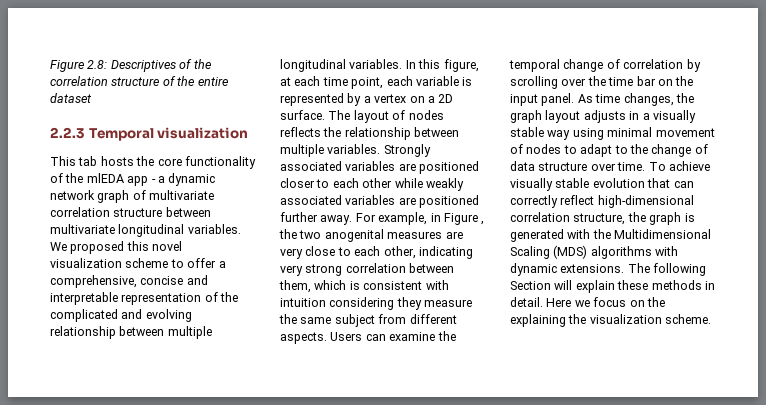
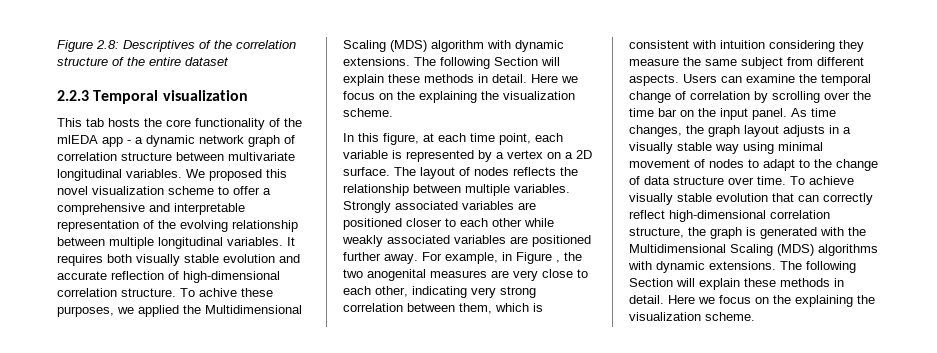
- This tab hosts the core functionality of the mlEDA app - a dynamic network graph of multivariate correlation structure between multivariate longitudinal variables.
+ This tab hosts the core functionality of the mlEDA app - a dynamic network graph of correlation structure between multivariate longitudinal variables.
- We proposed this novel visualization scheme to offer a comprehensive, concise and interpretable representation of the complicated and evolving relationship between multiple longitudinal variables. In this figure, at each time point, each variable is represented by a vertex on a 2D surface.
+ We proposed this novel visualization scheme to offer a comprehensive and interpretable representation of the evolving relationship between multiple longitudinal variables. It requires both visually stable evolution and accurate reflection of high-dimensional correlation structure. To achive these purposes, we applied the Multidimensional Scaling (MDS) algorithm with dynamic extensions. The following Section will explain these methods in detail. Here we focus on the explaining the visualization scheme.
+ In this figure, at each time point, each variable is represented by a vertex on a 2D surface.

